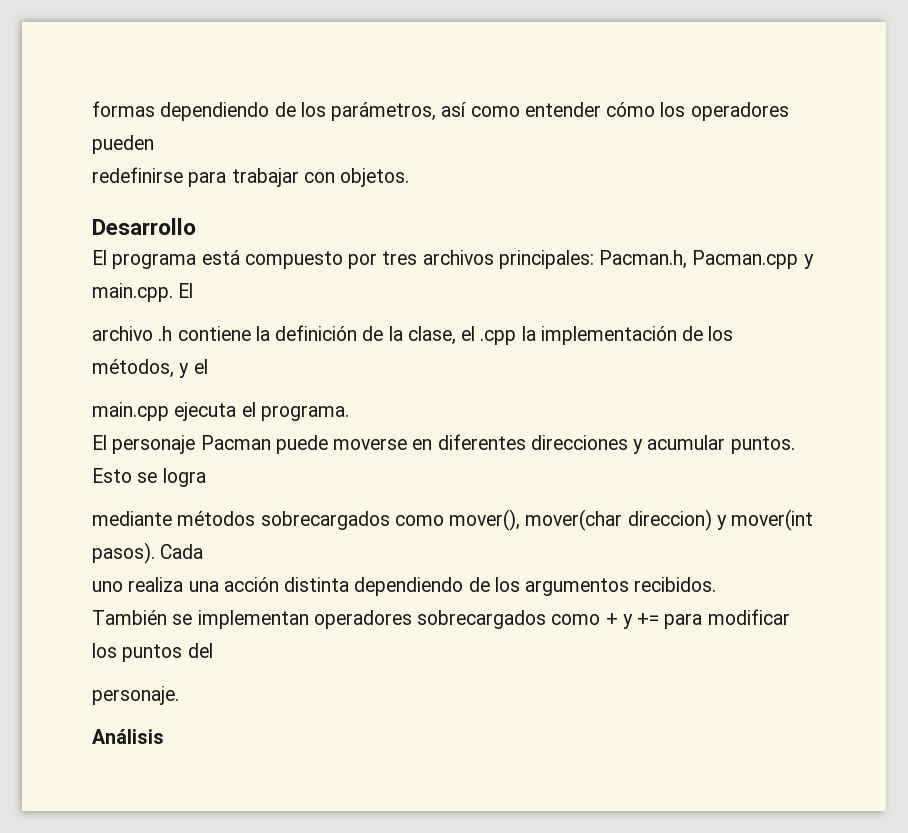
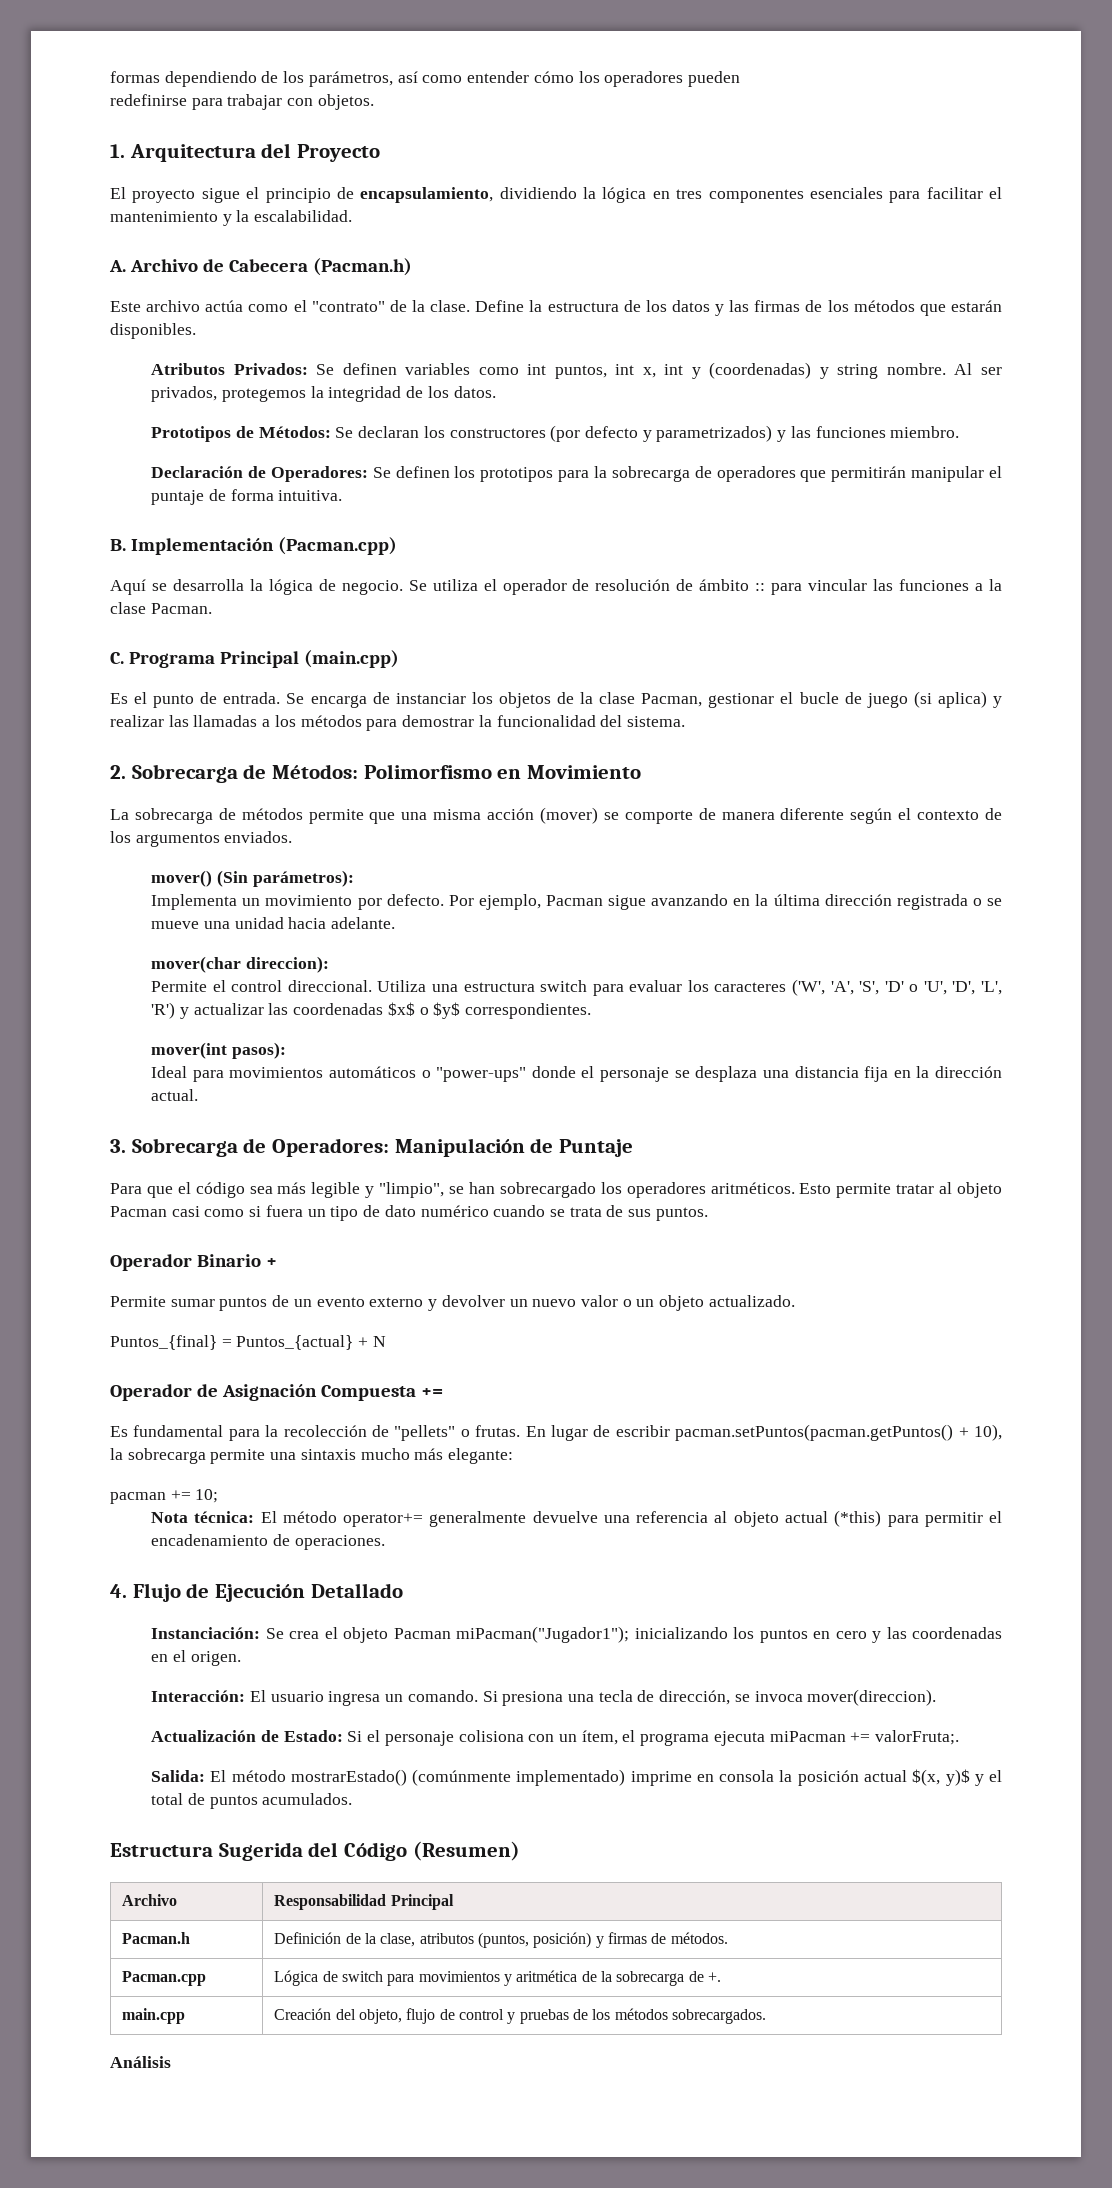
- Desarrollo
- El programa está compuesto por tres archivos principales: Pacman.h, Pacman.cpp y main.cpp. El
- archivo .h contiene la definición de la clase, el .cpp la implementación de los métodos, y el
- main.cpp ejecuta el programa.
- El personaje Pacman puede moverse en diferentes direcciones y acumular puntos. Esto se logra
- mediante métodos sobrecargados como mover(), mover(char direccion) y mover(int pasos). Cada
- uno realiza una acción distinta dependiendo de los argumentos recibidos.
- También se implementan operadores sobrecargados como + y += para modificar los puntos del
- personaje.
+ 1. Arquitectura del Proyecto
+ El proyecto sigue el principio de encapsulamiento, dividiendo la lógica en tres componentes esenciales para facilitar el mantenimiento y la escalabilidad.
+ A. Archivo de Cabecera (Pacman.h)
+ Este archivo actúa como el "contrato" de la clase. Define la estructura de los datos y las firmas de los métodos que estarán disponibles.
+ Atributos Privados: Se definen variables como int puntos, int x, int y (coordenadas) y string nombre. Al ser privados, protegemos la integridad de los datos.
+ Prototipos de Métodos: Se declaran los constructores (por defecto y parametrizados) y las funciones miembro.
+ Declaración de Operadores: Se definen los prototipos para la sobrecarga de operadores que permitirán manipular el puntaje de forma intuitiva.
+ B. Implementación (Pacman.cpp)
+ Aquí se desarrolla la lógica de negocio. Se utiliza el operador de resolución de ámbito :: para vincular las funciones a la clase Pacman.
+ C. Programa Principal (main.cpp)
+ Es el punto de entrada. Se encarga de instanciar los objetos de la clase Pacman, gestionar el bucle de juego (si aplica) y realizar las llamadas a los métodos para demostrar la funcionalidad del sistema.
+ 2. Sobrecarga de Métodos: Polimorfismo en Movimiento
+ La sobrecarga de métodos permite que una misma acción (mover) se comporte de manera diferente según el contexto de los argumentos enviados.
+ mover() (Sin parámetros):
+ Implementa un movimiento por defecto. Por ejemplo, Pacman sigue avanzando en la última dirección registrada o se mueve una unidad hacia adelante.
+ mover(char direccion):
+ Permite el control direccional. Utiliza una estructura switch para evaluar los caracteres ('W', 'A', 'S', 'D' o 'U', 'D', 'L', 'R') y actualizar las coordenadas $x$ o $y$ correspondientes.
+ mover(int pasos):
+ Ideal para movimientos automáticos o "power-ups" donde el personaje se desplaza una distancia fija en la dirección actual.
+ 3. Sobrecarga de Operadores: Manipulación de Puntaje
+ Para que el código sea más legible y "limpio", se han sobrecargado los operadores aritméticos. Esto permite tratar al objeto Pacman casi como si fuera un tipo de dato numérico cuando se trata de sus puntos.
+ Operador Binario +
+ Permite sumar puntos de un evento externo y devolver un nuevo valor o un objeto actualizado.
+ Puntos_{final} = Puntos_{actual} + N
+ Operador de Asignación Compuesta +=
+ Es fundamental para la recolección de "pellets" o frutas. En lugar de escribir pacman.setPuntos(pacman.getPuntos() + 10), la sobrecarga permite una sintaxis mucho más elegante:
+ pacman += 10;
+ Nota técnica: El método operator+= generalmente devuelve una referencia al objeto actual (*this) para permitir el encadenamiento de operaciones.
+ 4. Flujo de Ejecución Detallado
+ Instanciación: Se crea el objeto Pacman miPacman("Jugador1"); inicializando los puntos en cero y las coordenadas en el origen.
+ Interacción: El usuario ingresa un comando. Si presiona una tecla de dirección, se invoca mover(direccion).
+ Actualización de Estado: Si el personaje colisiona con un ítem, el programa ejecuta miPacman += valorFruta;.
+ Salida: El método mostrarEstado() (comúnmente implementado) imprime en consola la posición actual $(x, y)$ y el total de puntos acumulados.
+ Estructura Sugerida del Código (Resumen)
+ Archivo | Responsabilidad Principal
+ Pacman.h | Definición de la clase, atributos (puntos, posición) y firmas de métodos.
+ Pacman.cpp | Lógica de switch para movimientos y aritmética de la sobrecarga de +.
+ main.cpp | Creación del objeto, flujo de control y pruebas de los métodos sobrecargados.

